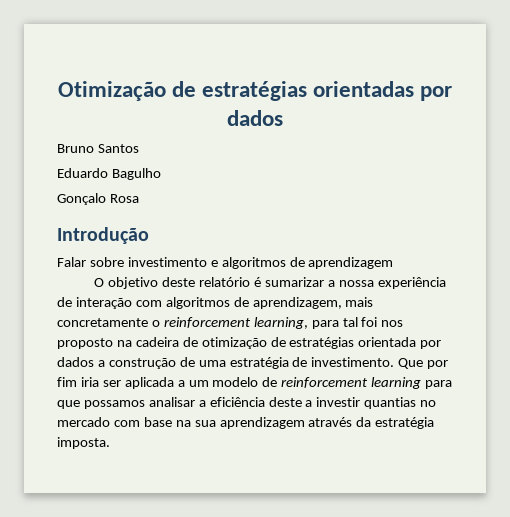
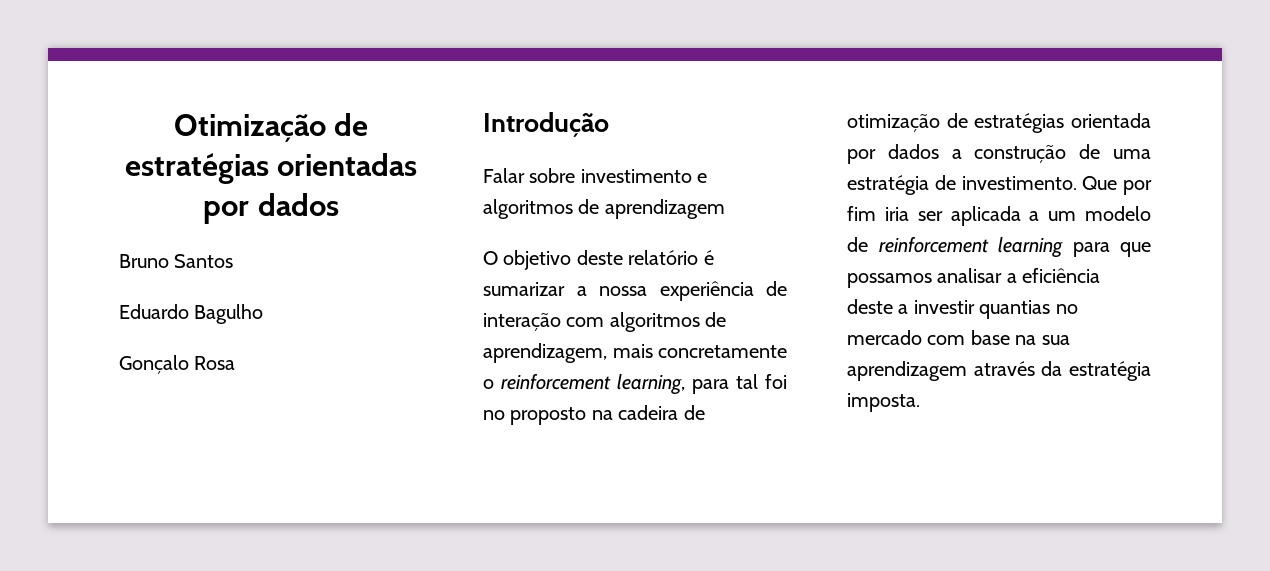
- O objetivo deste relatório é sumarizar a nossa experiência de interação com algoritmos de aprendizagem, mais concretamente o reinforcement learning, para tal foi nos proposto na cadeira de otimização de estratégias orientada por dados a construção de uma estratégia de investimento.
+ O objetivo deste relatório é sumarizar a nossa experiência de interação com algoritmos de aprendizagem, mais concretamente o reinforcement learning, para tal foi no proposto na cadeira de otimização de estratégias orientada por dados a construção de uma estratégia de investimento.

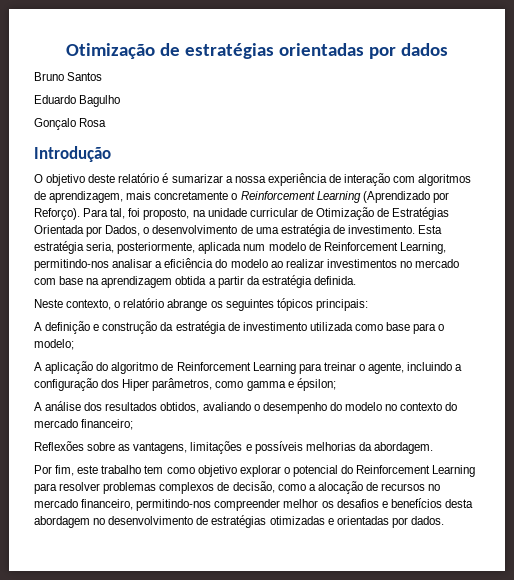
- Falar sobre investimento e algoritmos de aprendizagem
- O objetivo deste relatório é sumarizar a nossa experiência de interação com algoritmos de aprendizagem, mais concretamente o reinforcement learning, para tal foi no proposto na cadeira de otimização de estratégias orientada por dados a construção de uma estratégia de investimento.
+ O objetivo deste relatório é sumarizar a nossa experiência de interação com algoritmos de aprendizagem, mais concretamente o Reinforcement Learning (Aprendizado por Reforço). Para tal, foi proposto, na unidade curricular de Otimização de Estratégias Orientada por Dados, o desenvolvimento de uma estratégia de investimento.
- Que por fim iria ser aplicada a um modelo de reinforcement learning para que possamos analisar a eficiência deste a investir quantias no mercado com base na sua aprendizagem através da estratégia imposta.
+ Esta estratégia seria, posteriormente, aplicada num modelo de Reinforcement Learning, permitindo-nos analisar a eficiência do modelo ao realizar investimentos no mercado com base na aprendizagem obtida a partir da estratégia definida.
+ Neste contexto, o relatório abrange os seguintes tópicos principais:
+ A definição e construção da estratégia de investimento utilizada como base para o modelo;
+ A aplicação do algoritmo de Reinforcement Learning para treinar o agente, incluindo a configuração dos Hiper parâmetros, como gamma e épsilon;
+ A análise dos resultados obtidos, avaliando o desempenho do modelo no contexto do mercado financeiro;
+ Reflexões sobre as vantagens, limitações e possíveis melhorias da abordagem.
+ Por fim, este trabalho tem como objetivo explorar o potencial do Reinforcement Learning para resolver problemas complexos de decisão, como a alocação de recursos no mercado financeiro, permitindo-nos compreender melhor os desafios e benefícios desta abordagem no desenvolvimento de estratégias otimizadas e orientadas por dados.

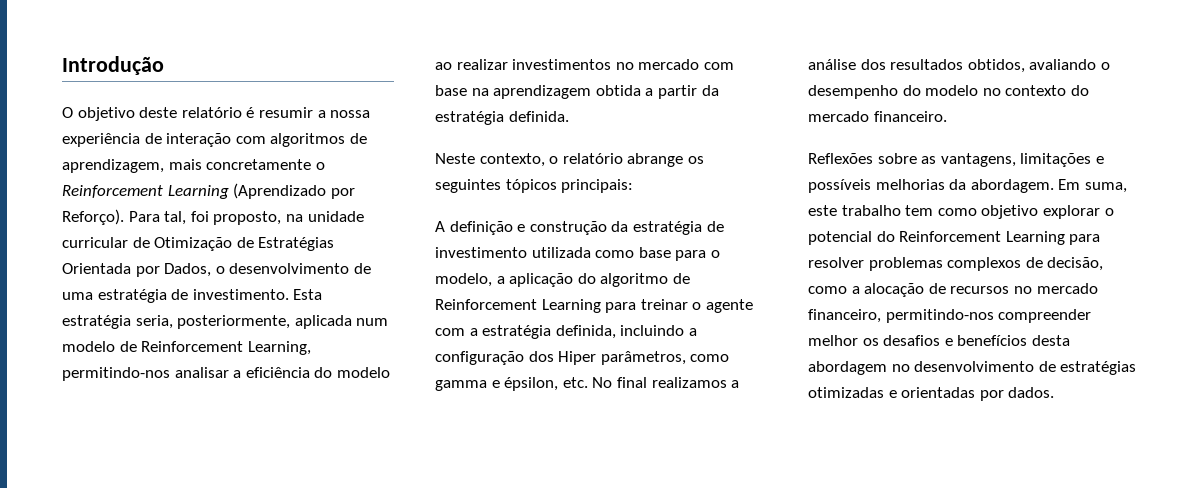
- Otimização de estratégias orientadas por dados
- Bruno Santos
- Eduardo Bagulho
- Gonçalo Rosa
- O objetivo deste relatório é sumarizar a nossa experiência de interação com algoritmos de aprendizagem, mais concretamente o Reinforcement Learning (Aprendizado por Reforço).
+ O objetivo deste relatório é resumir a nossa experiência de interação com algoritmos de aprendizagem, mais concretamente o Reinforcement Learning (Aprendizado por Reforço).
- A definição e construção da estratégia de investimento utilizada como base para o modelo;
- A aplicação do algoritmo de Reinforcement Learning para treinar o agente, incluindo a configuração dos Hiper parâmetros, como gamma e épsilon;
- A análise dos resultados obtidos, avaliando o desempenho do modelo no contexto do mercado financeiro;
+ A definição e construção da estratégia de investimento utilizada como base para o modelo, a aplicação do algoritmo de Reinforcement Learning para treinar o agente com a estratégia definida, incluindo a configuração dos Hiper parâmetros, como gamma e épsilon, etc. No final realizamos a análise dos resultados obtidos, avaliando o desempenho do modelo no contexto do mercado financeiro.
- Reflexões sobre as vantagens, limitações e possíveis melhorias da abordagem.
- Por fim, este trabalho tem como objetivo explorar o potencial do Reinforcement Learning para resolver problemas complexos de decisão, como a alocação de recursos no mercado financeiro, permitindo-nos compreender melhor os desafios e benefícios desta abordagem no desenvolvimento de estratégias otimizadas e orientadas por dados.
+ Reflexões sobre as vantagens, limitações e possíveis melhorias da abordagem. Em suma, este trabalho tem como objetivo explorar o potencial do Reinforcement Learning para resolver problemas complexos de decisão, como a alocação de recursos no mercado financeiro, permitindo-nos compreender melhor os desafios e benefícios desta abordagem no desenvolvimento de estratégias otimizadas e orientadas por dados.

